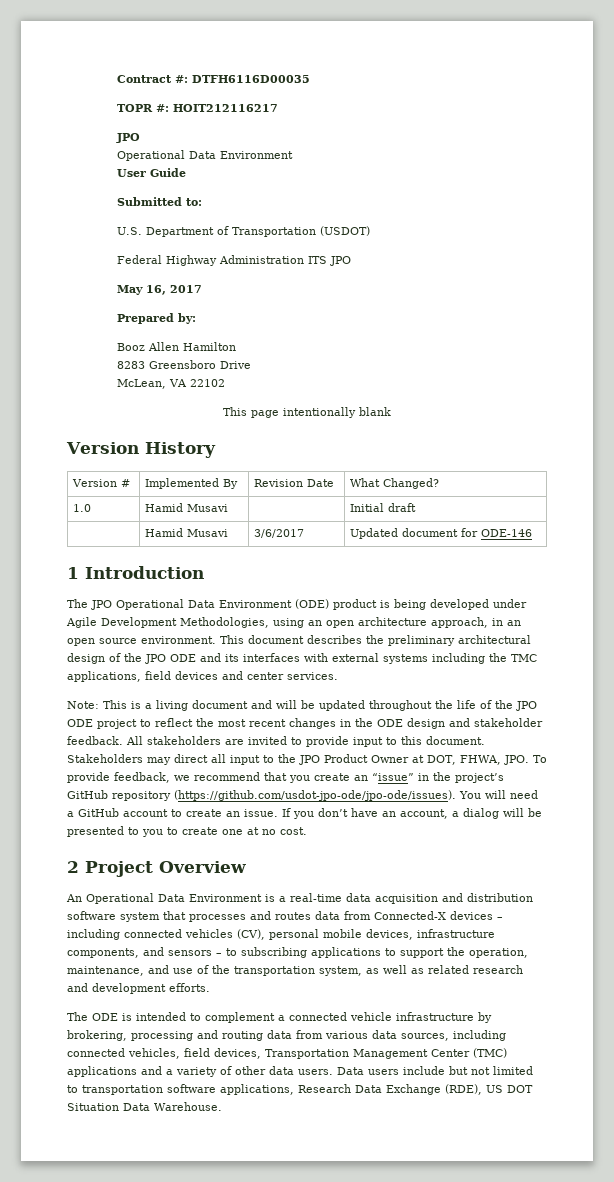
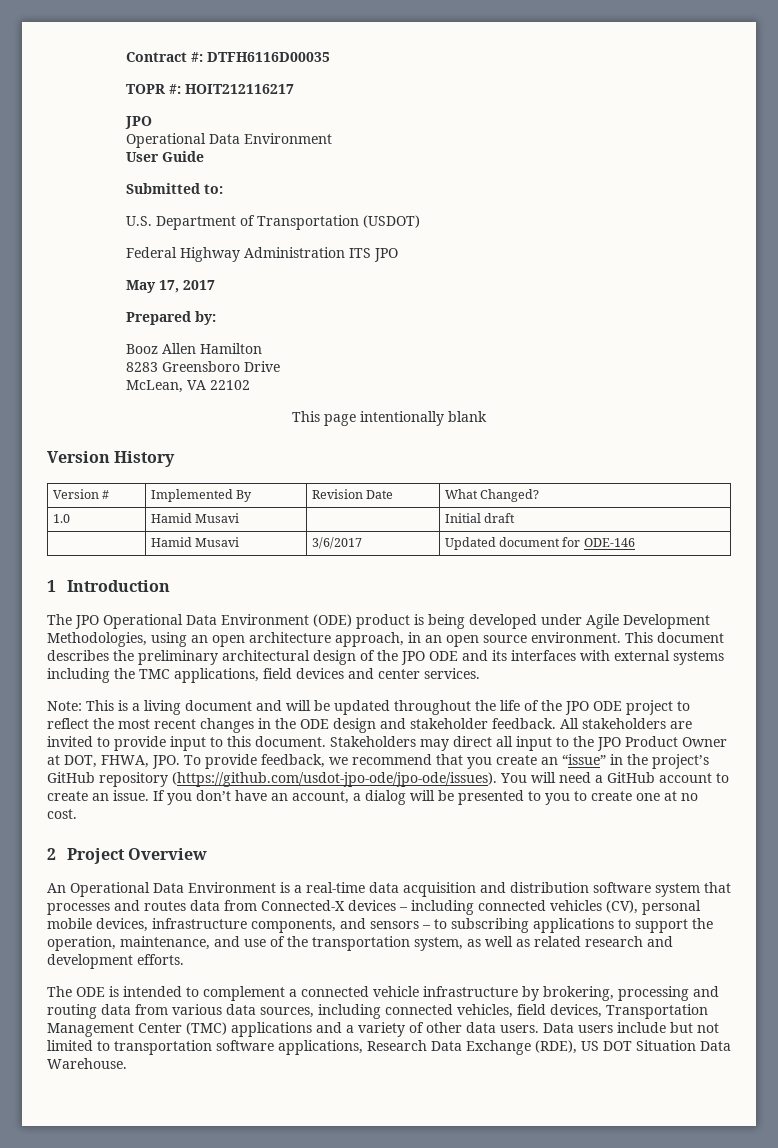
- May 16, 2017
+ May 17, 2017

